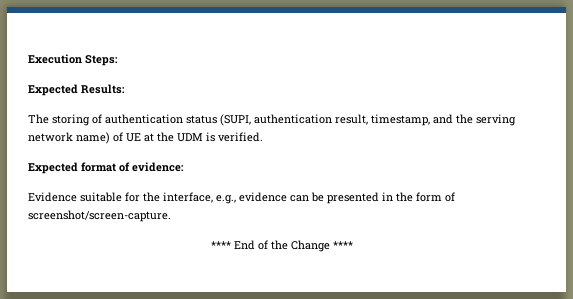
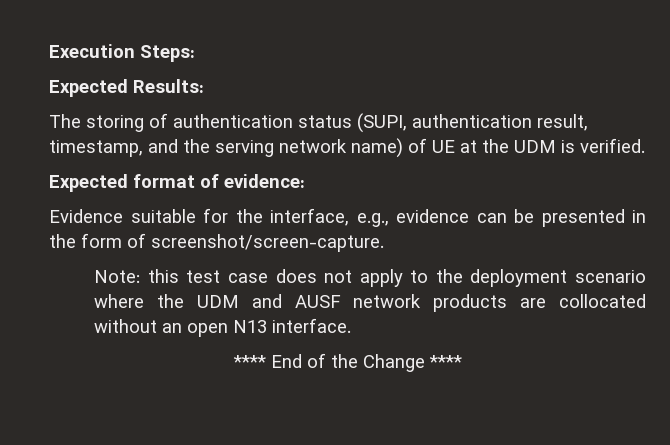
+ Note: this test case does not apply to the deployment scenario where the UDM and AUSF network products are collocated without an open N13 interface.

